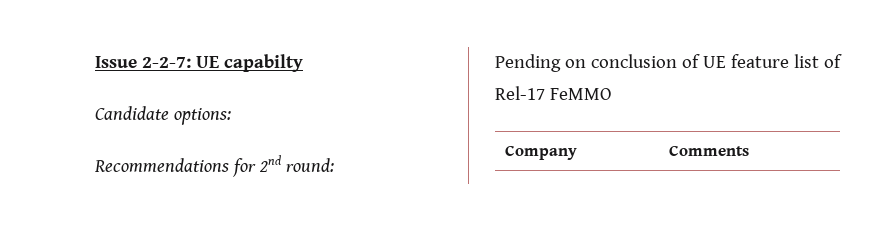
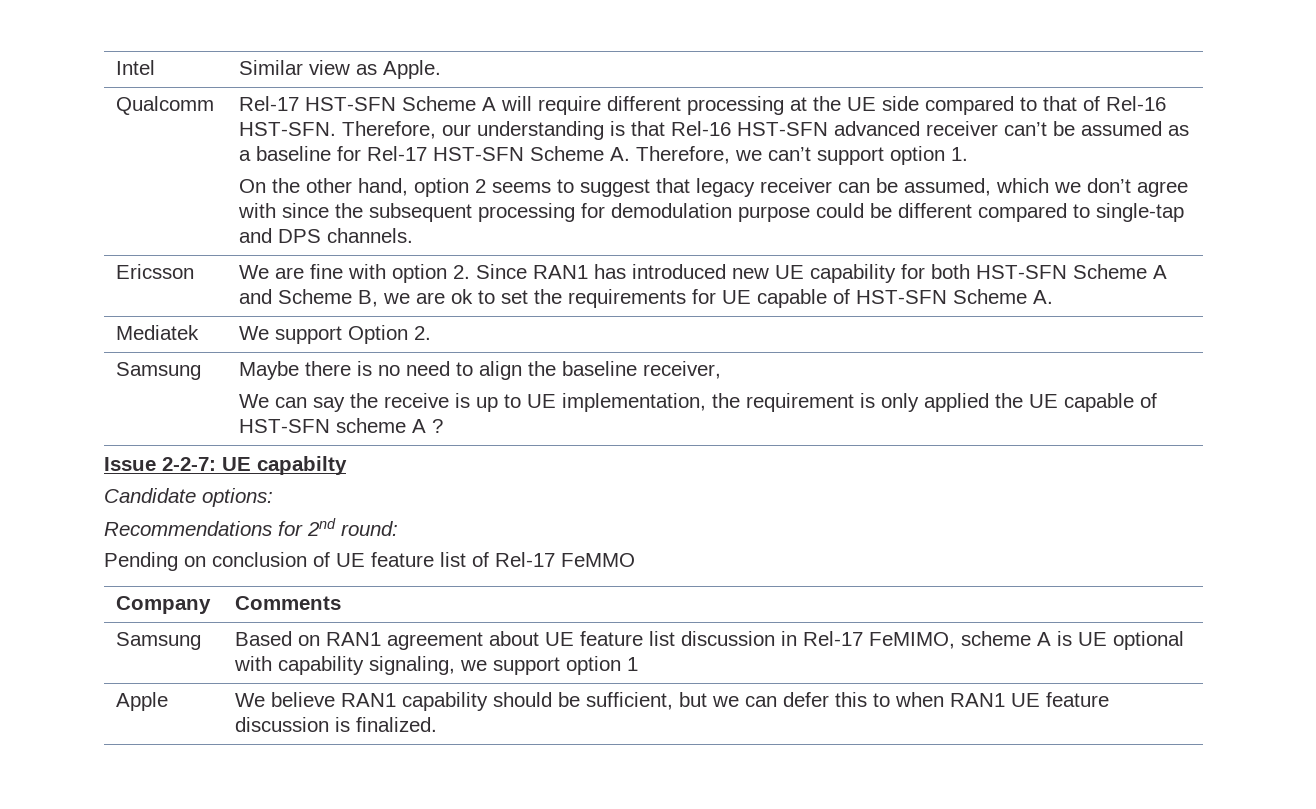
+ Intel | Similar view as Apple.
+ Qualcomm | Rel-17 HST-SFN Scheme A will require different processing at the UE side compared to that of Rel-16 HST-SFN. Therefore, our understanding is that Rel-16 HST-SFN advanced receiver can’t be assumed as a baseline for Rel-17 HST-SFN Scheme A. Therefore, we can’t support option 1.
+ On the other hand, option 2 seems to suggest that legacy receiver can be assumed, which we don’t agree with since the subsequent processing for demodulation purpose could be different compared to single-tap and DPS channels.
+ Ericsson | We are fine with option 2. Since RAN1 has introduced new UE capability for both HST-SFN Scheme A and Scheme B, we are ok to set the requirements for UE capable of HST-SFN Scheme A.
+ Mediatek | We support Option 2.
+ Samsung | Maybe there is no need to align the baseline receiver,
+ We can say the receive is up to UE implementation, the requirement is only applied the UE capable of HST-SFN scheme A ?
+ Samsung | Based on RAN1 agreement about UE feature list discussion in Rel-17 FeMIMO, scheme A is UE optional with capability signaling, we support option 1
+ Apple | We believe RAN1 capability should be sufficient, but we can defer this to when RAN1 UE feature discussion is finalized.

